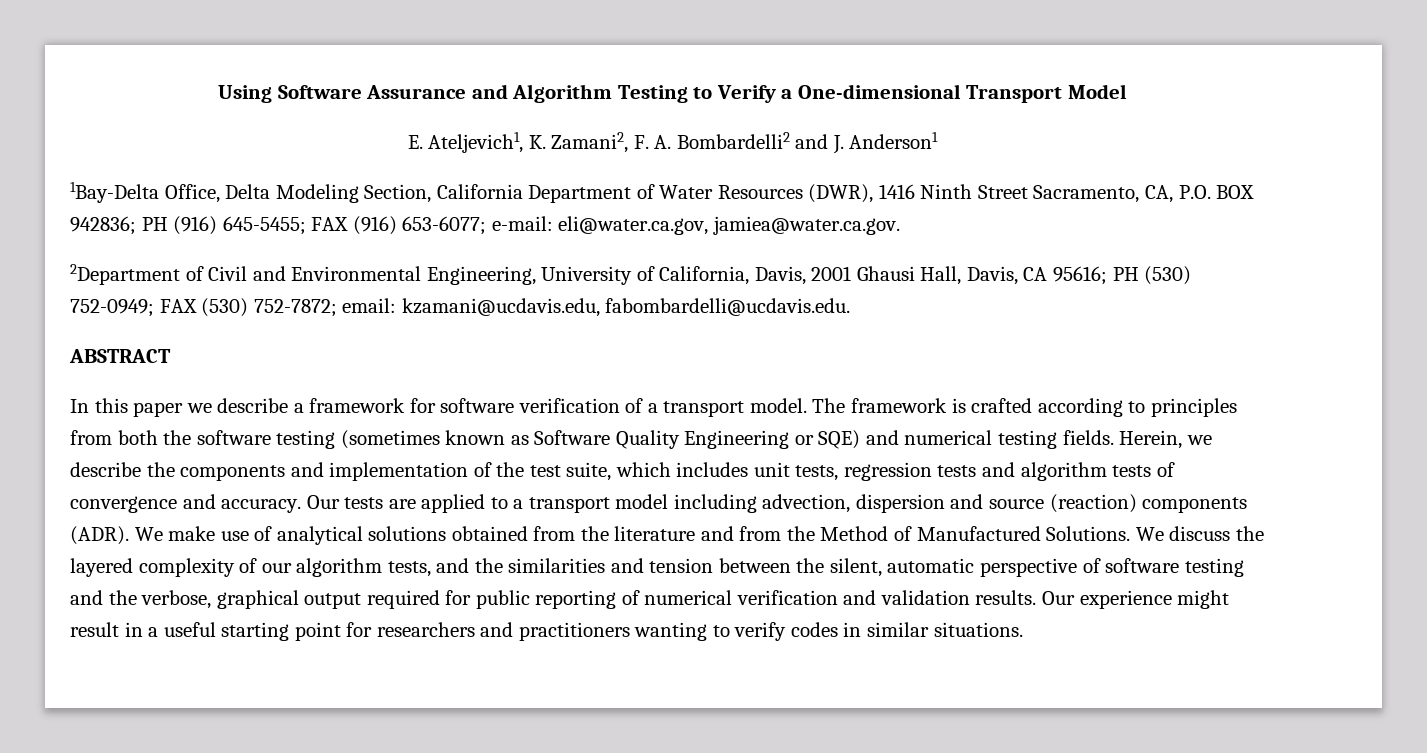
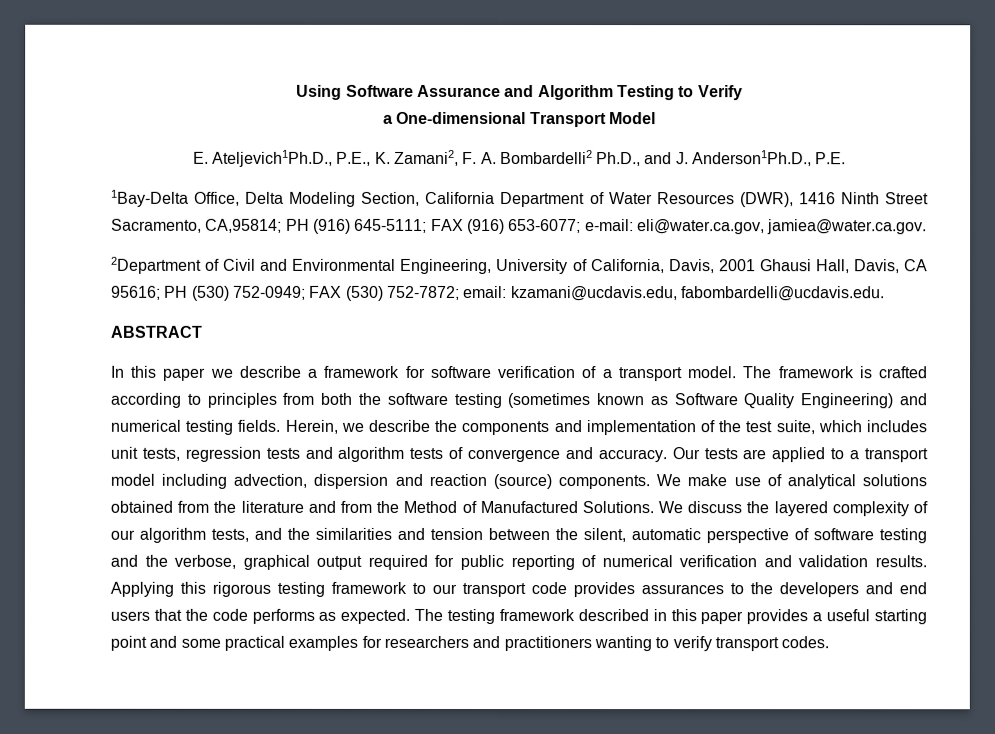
- Using Software Assurance and Algorithm Testing to Verify a One-dimensional Transport Model
+ Using Software Assurance and Algorithm Testing to Verify
+ a One-dimensional Transport Model
- E. Ateljevich1, K. Zamani2, F. A. Bombardelli2 and J. Anderson1
+ E. Ateljevich1Ph.D., P.E., K. Zamani2, F. A. Bombardelli2 Ph.D., and J. Anderson1Ph.D., P.E.
- 1Bay-Delta Office, Delta Modeling Section, California Department of Water Resources (DWR), 1416 Ninth Street Sacramento, CA, P.O. BOX 942836; PH (916) 645-5455; FAX (916) 653-6077; e-mail: eli@water.ca.gov, jamiea@water.ca.gov.
+ 1Bay-Delta Office, Delta Modeling Section, California Department of Water Resources (DWR), 1416 Ninth Street Sacramento, CA,95814; PH (916) 645-5111; FAX (916) 653-6077; e-mail: eli@water.ca.gov, jamiea@water.ca.gov.
- The framework is crafted according to principles from both the software testing (sometimes known as Software Quality Engineering or SQE) and numerical testing fields.
+ The framework is crafted according to principles from both the software testing (sometimes known as Software Quality Engineering) and numerical testing fields.
- Our tests are applied to a transport model including advection, dispersion and source (reaction) components (ADR).
+ Our tests are applied to a transport model including advection, dispersion and reaction (source) components.
- Our experience might result in a useful starting point for researchers and practitioners wanting to verify codes in similar situations.
+ Applying this rigorous testing framework to our transport code provides assurances to the developers and end users that the code performs as expected. The testing framework described in this paper provides a useful starting point and some practical examples for researchers and practitioners wanting to verify transport codes.

